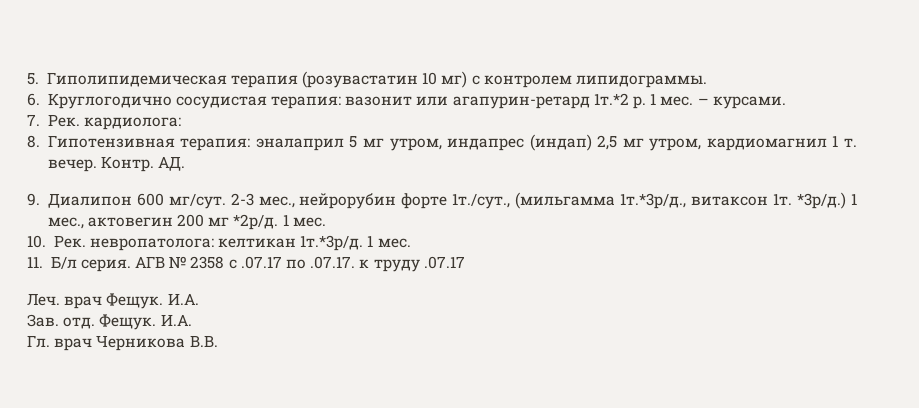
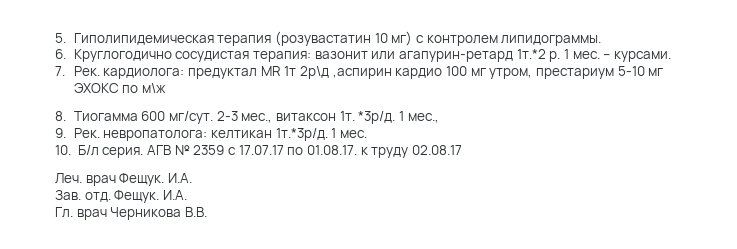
- 7. Рек. кардиолога:
- 8. Гипотензивная терапия: эналаприл 5 мг утром, индапрес (индап) 2,5 мг утром, кардиомагнил 1 т. вечер. Контр. АД.
- 9. Диалипон 600 мг/сут. 2-3 мес., нейрорубин форте 1т./сут., (мильгамма 1т.*3р/д., витаксон 1т.
+ 7. Рек. кардиолога: предуктал MR 1т 2р\д ,аспирин кардио 100 мг утром, престариум 5-10 мг ЭХОКС по м\ж
+ 8. Тиогамма 600 мг/сут. 2-3 мес., витаксон 1т.
- *3р/д.)
+ *3р/д.
- 1 мес., актовегин 200 мг *2р/д. 1 мес.
- 10. Рек. невропатолога: келтикан 1т.*3р/д. 1 мес.
+ 1 мес.,
+ 9. Рек. невропатолога: келтикан 1т.*3р/д. 1 мес.
- 11. Б/л серия.
+ 10. Б/л серия.
- АГВ № 2358 с .07.17 по .07.17. к труду .07.17
+ АГВ № 2359 с 17.07.17 по 01.08.17. к труду 02.08.17

